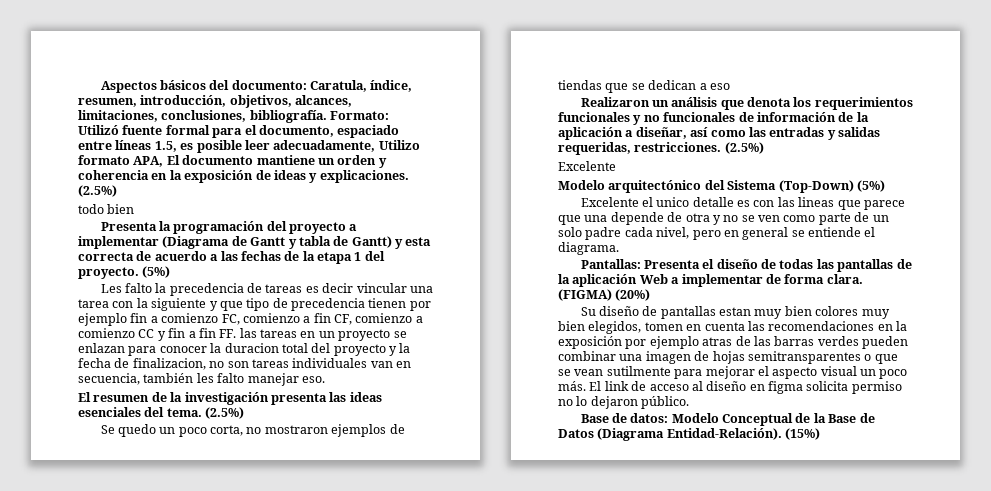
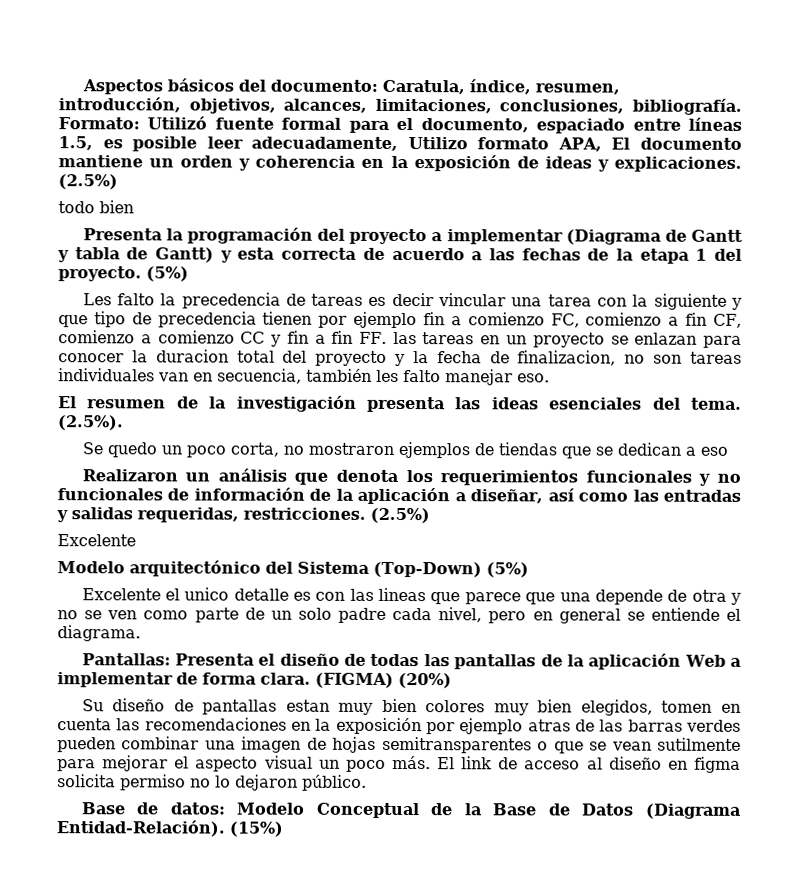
- El resumen de la investigación presenta las ideas esenciales del tema. (2.5%)
+ El resumen de la investigación presenta las ideas esenciales del tema. (2.5%).

